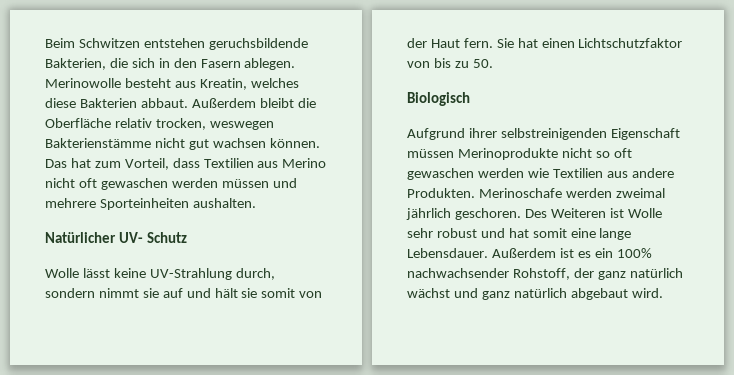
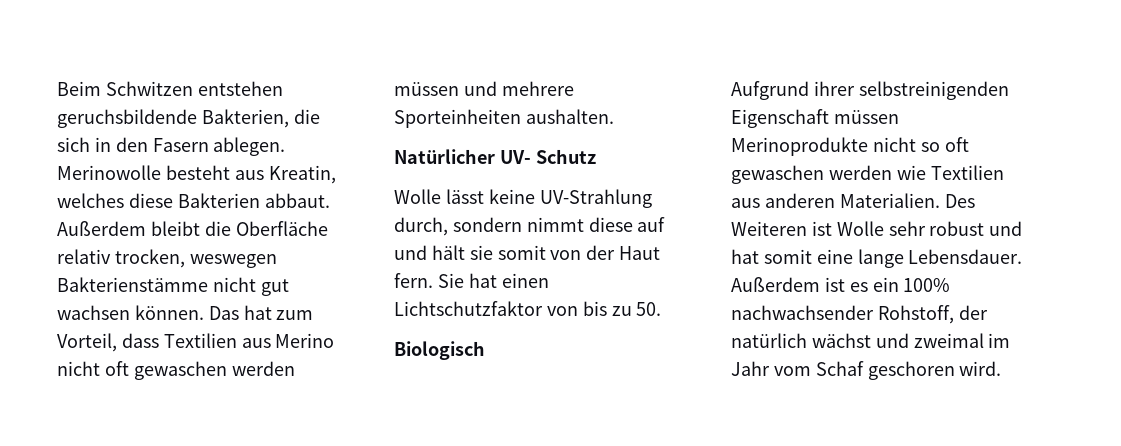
- Wolle lässt keine UV-Strahlung durch, sondern nimmt sie auf und hält sie somit von der Haut fern.
+ Wolle lässt keine UV-Strahlung durch, sondern nimmt diese auf und hält sie somit von der Haut fern.
- Aufgrund ihrer selbstreinigenden Eigenschaft müssen Merinoprodukte nicht so oft gewaschen werden wie Textilien aus andere Produkten. Merinoschafe werden zweimal jährlich geschoren.
+ Aufgrund ihrer selbstreinigenden Eigenschaft müssen Merinoprodukte nicht so oft gewaschen werden wie Textilien aus anderen Materialien.
- Außerdem ist es ein 100% nachwachsender Rohstoff, der ganz natürlich wächst und ganz natürlich abgebaut wird.
+ Außerdem ist es ein 100% nachwachsender Rohstoff, der natürlich wächst und zweimal im Jahr vom Schaf geschoren wird.

